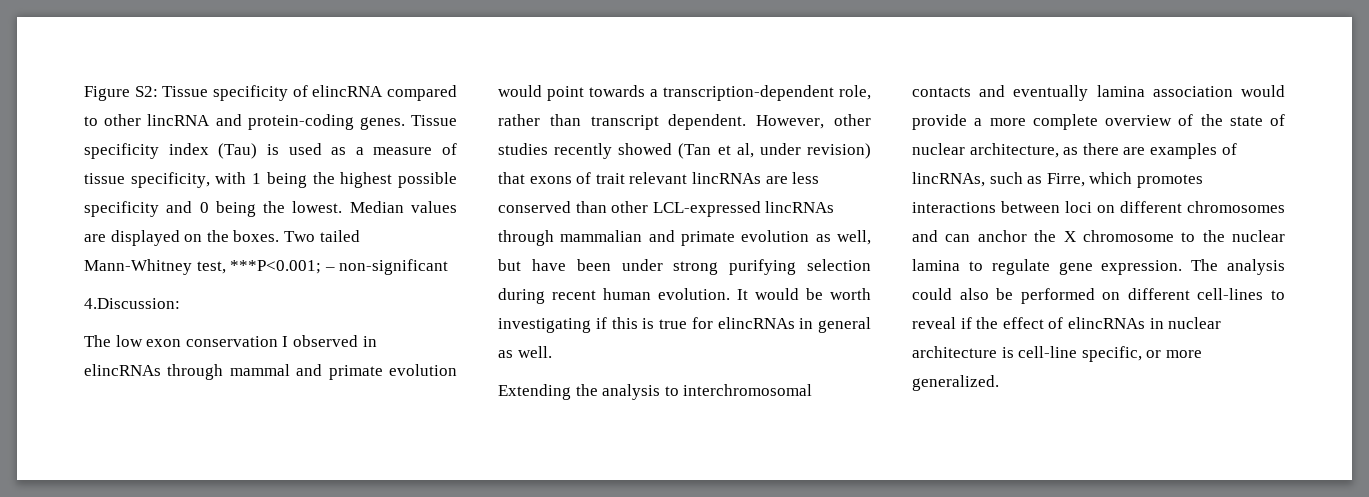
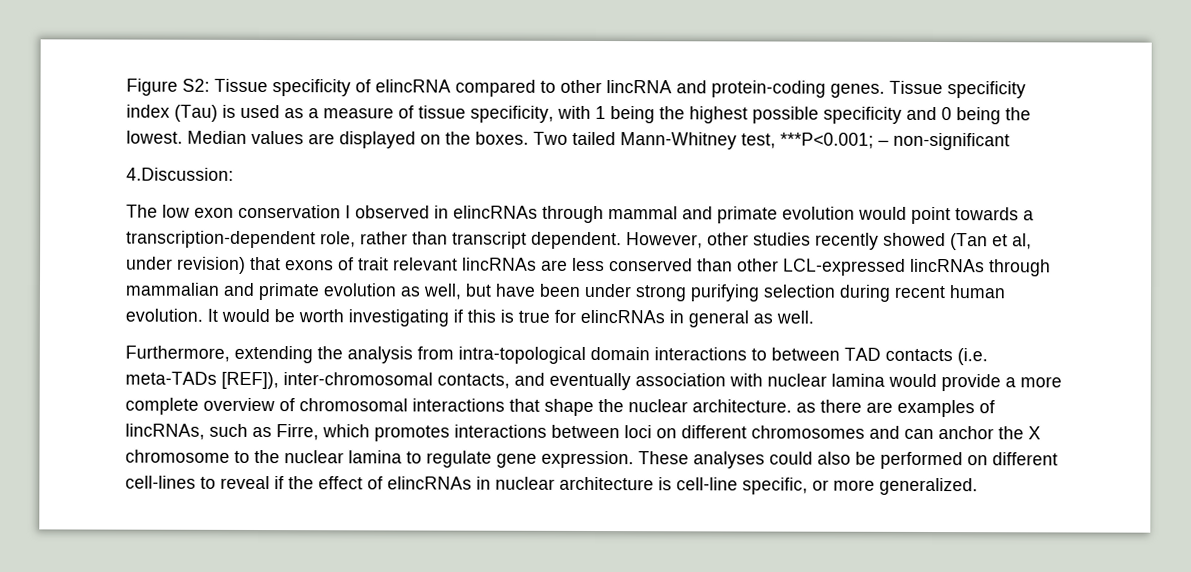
- Extending the analysis to interchromosomal contacts and eventually lamina association would provide a more complete overview of the state of nuclear architecture, as there are examples of lincRNAs, such as Firre, which promotes interactions between loci on different chromosomes and can anchor the X chromosome to the nuclear lamina to regulate gene expression.
+ Furthermore, extending the analysis from intra-topological domain interactions to between TAD contacts (i.e. meta-TADs [REF]), inter-chromosomal contacts, and eventually association with nuclear lamina would provide a more complete overview of chromosomal interactions that shape the nuclear architecture. as there are examples of lincRNAs, such as Firre, which promotes interactions between loci on different chromosomes and can anchor the X chromosome to the nuclear lamina to regulate gene expression.
- The analysis could also be performed on different cell-lines to reveal if the effect of elincRNAs in nuclear architecture is cell-line specific, or more generalized.
+ These analyses could also be performed on different cell-lines to reveal if the effect of elincRNAs in nuclear architecture is cell-line specific, or more generalized.

